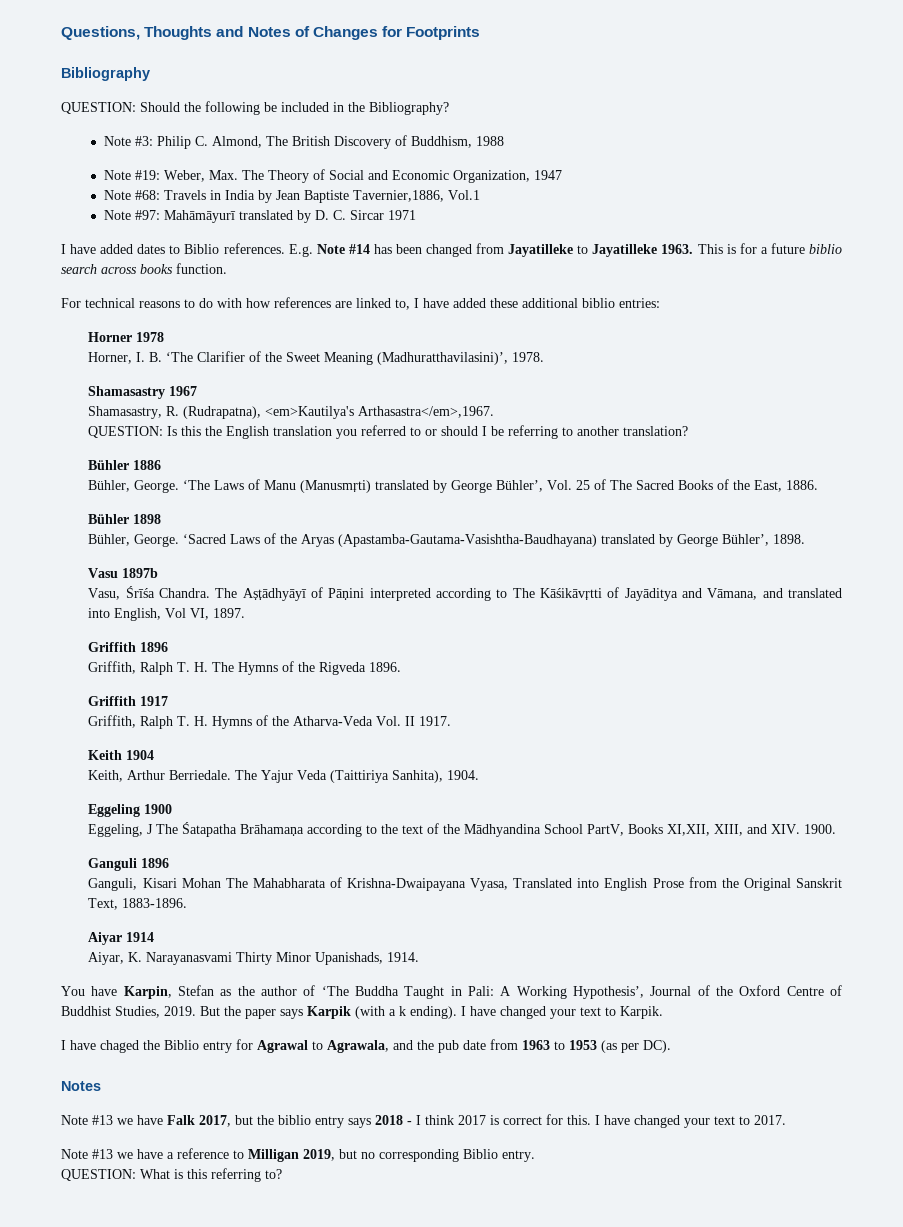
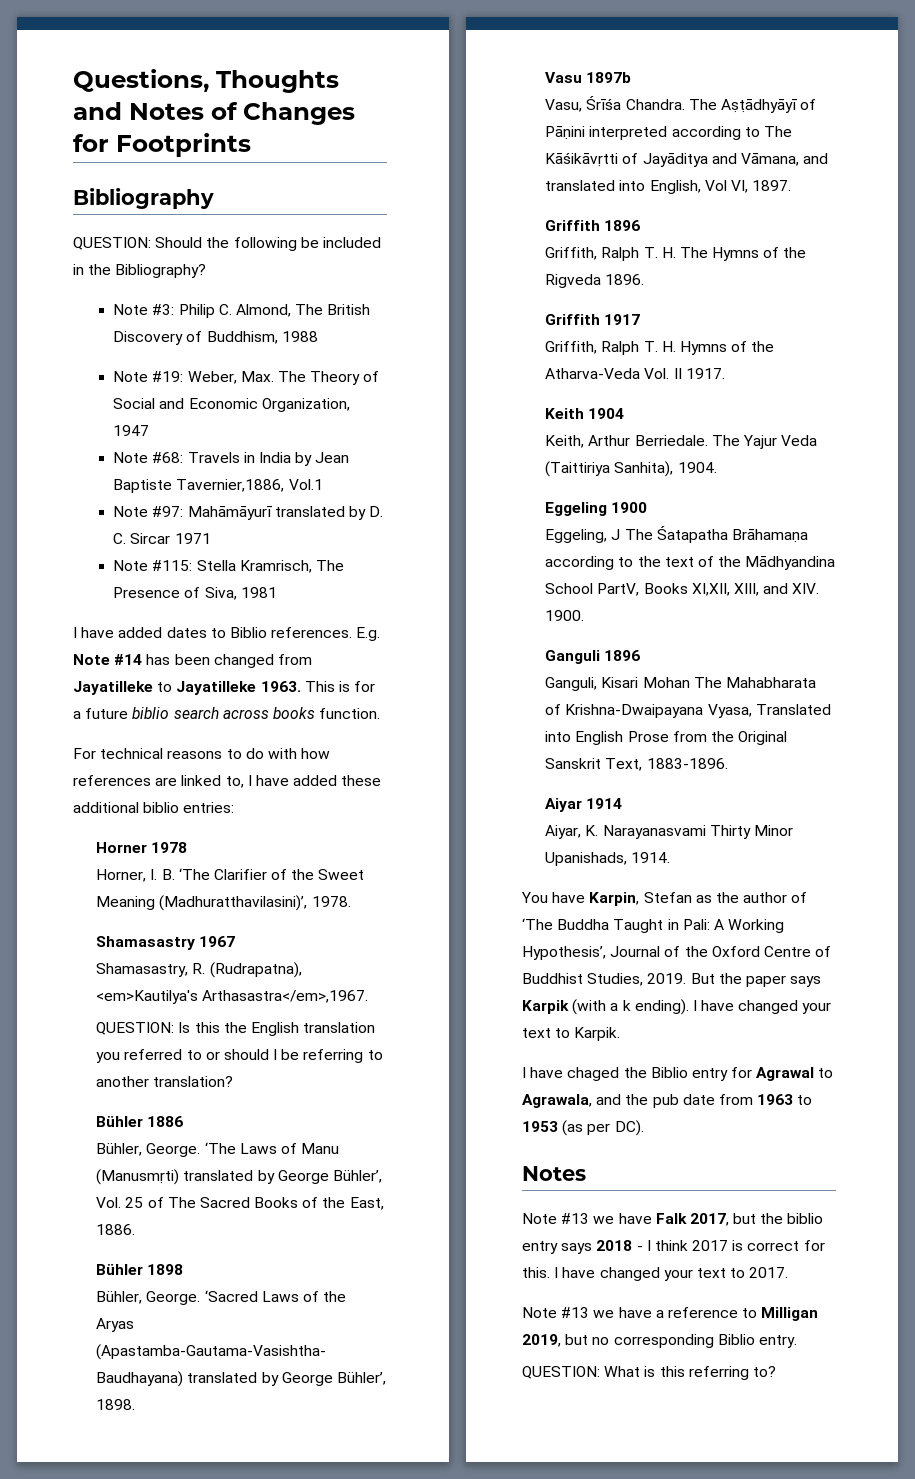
+ Note #115: Stella Kramrisch, The Presence of Siva, 1981

